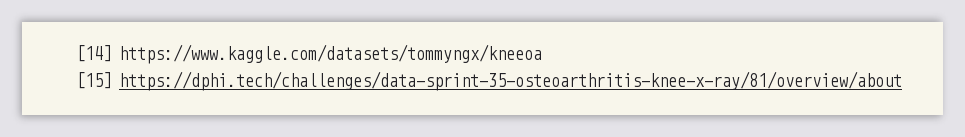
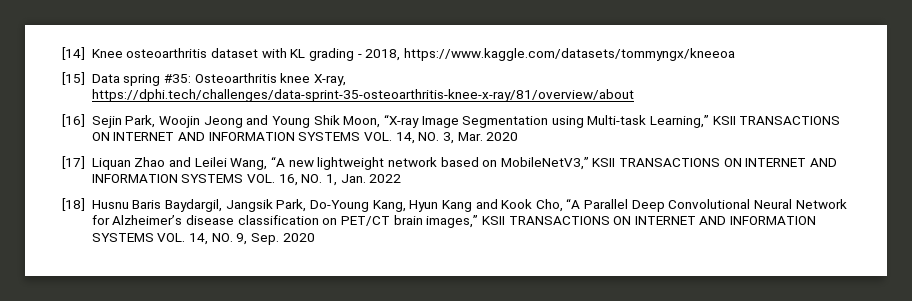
- [14] https://www.kaggle.com/datasets/tommyngx/kneeoa
- [15] https://dphi.tech/challenges/data-sprint-35-osteoarthritis-knee-x-ray/81/overview/about
+ [14] Knee osteoarthritis dataset with KL grading - 2018, https://www.kaggle.com/datasets/tommyngx/kneeoa
+ [15] Data spring #35: Osteoarthritis knee X-ray, https://dphi.tech/challenges/data-sprint-35-osteoarthritis-knee-x-ray/81/overview/about
+ [16] Sejin Park, Woojin Jeong and Young Shik Moon, “X-ray Image Segmentation using Multi-task Learning,” KSII TRANSACTIONS ON INTERNET AND INFORMATION SYSTEMS VOL. 14, NO. 3, Mar. 2020
+ [17] Liquan Zhao and Leilei Wang, “A new lightweight network based on MobileNetV3,” KSII TRANSACTIONS ON INTERNET AND INFORMATION SYSTEMS VOL. 16, NO. 1, Jan. 2022
+ [18] Husnu Baris Baydargil, Jangsik Park, Do-Young Kang, Hyun Kang and Kook Cho, “A Parallel Deep Convolutional Neural Network for Alzheimer’s disease classification on PET/CT brain images,” KSII TRANSACTIONS ON INTERNET AND INFORMATION SYSTEMS VOL. 14, NO. 9, Sep. 2020

